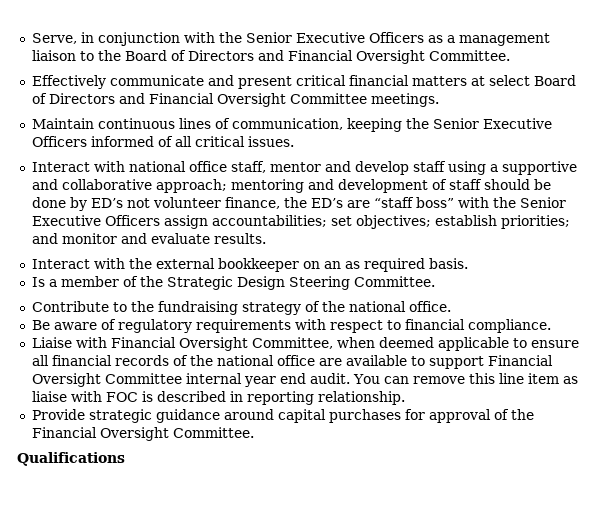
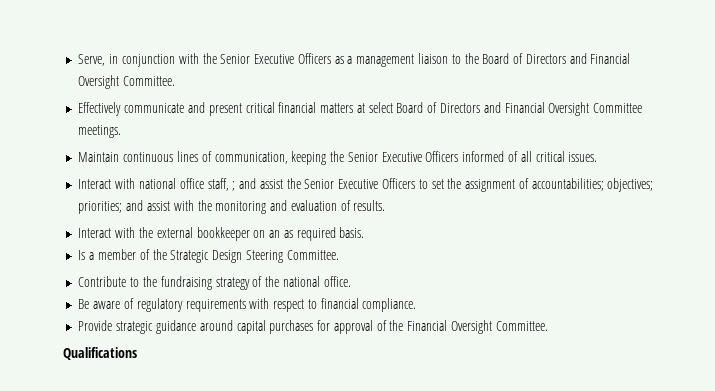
- Interact with national office staff, mentor and develop staff using a supportive and collaborative approach; mentoring and development of staff should be done by ED’s not volunteer finance, the ED’s are “staff boss” with the Senior Executive Officers assign accountabilities; set objectives; establish priorities; and monitor and evaluate results.
+ Interact with national office staff, ; and assist the Senior Executive Officers to set the assignment of accountabilities; objectives; priorities; and assist with the monitoring and evaluation of results.
- Liaise with Financial Oversight Committee, when deemed applicable to ensure all financial records of the national office are available to support Financial Oversight Committee internal year end audit. You can remove this line item as liaise with FOC is described in reporting relationship.

